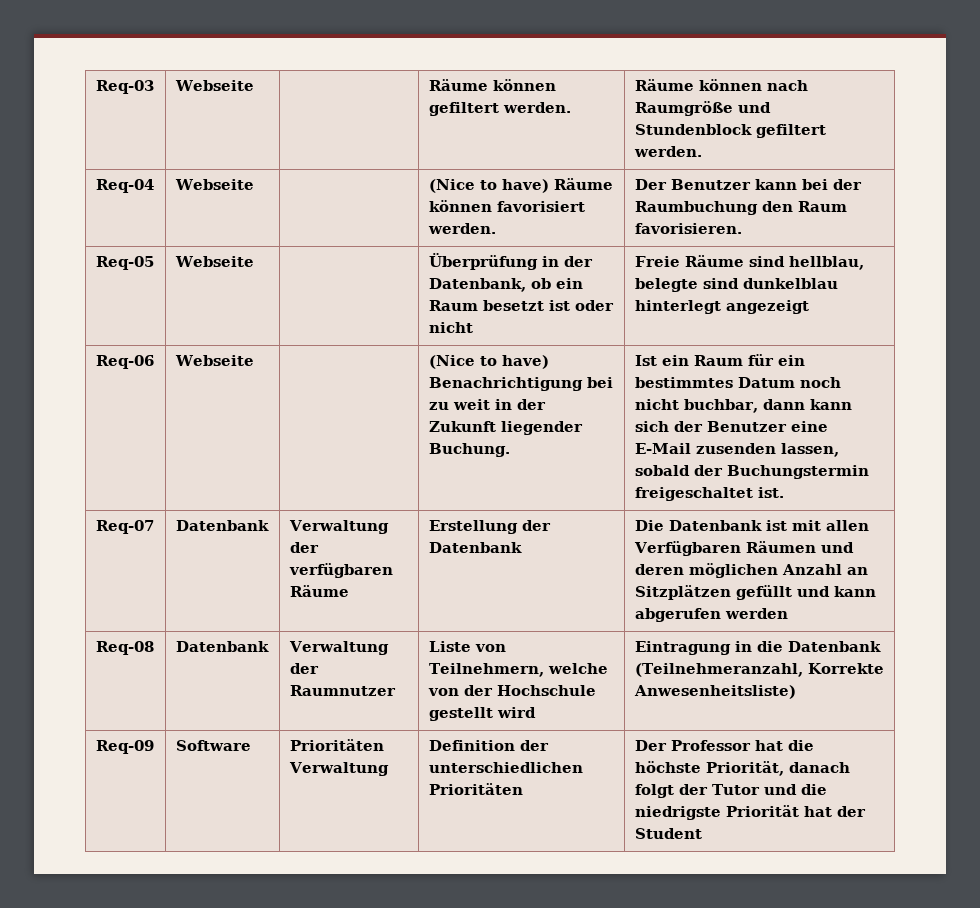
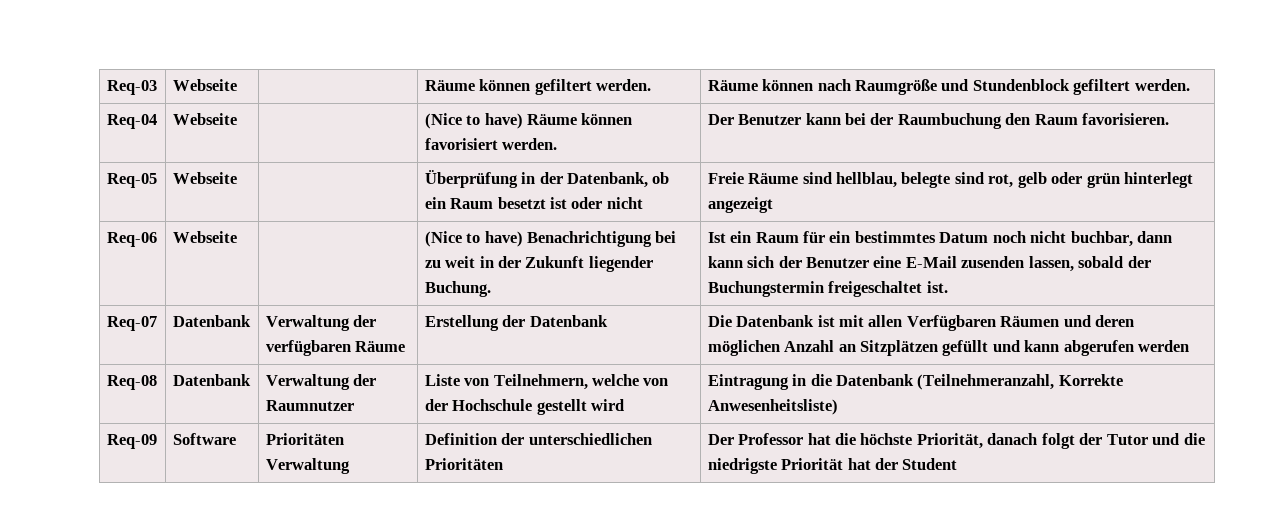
- Req-05 | Webseite | | Überprüfung in der Datenbank, ob ein Raum besetzt ist oder nicht | Freie Räume sind hellblau, belegte sind dunkelblau hinterlegt angezeigt
+ Req-05 | Webseite | | Überprüfung in der Datenbank, ob ein Raum besetzt ist oder nicht | Freie Räume sind hellblau, belegte sind rot, gelb oder grün hinterlegt angezeigt

